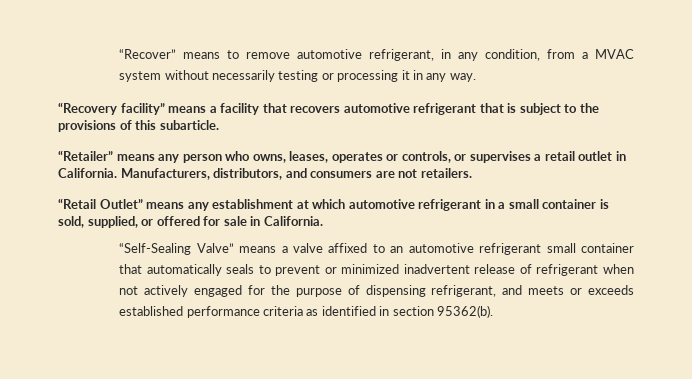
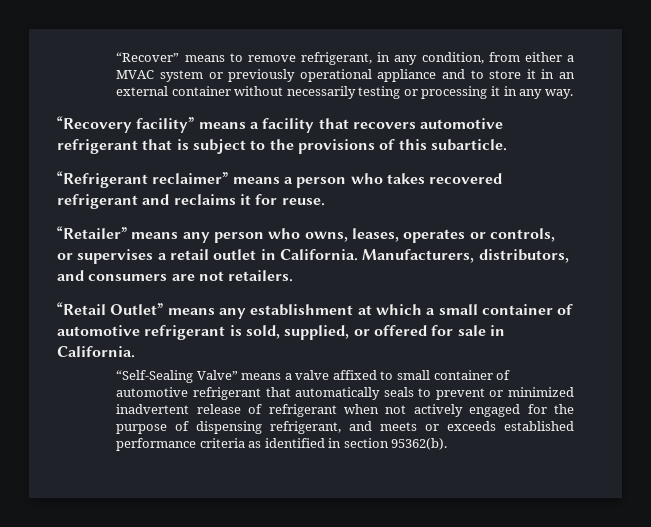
- “Recover” means to remove automotive refrigerant, in any condition, from a MVAC system without necessarily testing or processing it in any way.
+ “Recover” means to remove refrigerant, in any condition, from either a MVAC system or previously operational appliance and to store it in an external container without necessarily testing or processing it in any way.
+ “Refrigerant reclaimer” means a person who takes recovered refrigerant and reclaims it for reuse.
- “Retail Outlet” means any establishment at which automotive refrigerant in a small container is sold, supplied, or offered for sale in California.
+ “Retail Outlet” means any establishment at which a small container of automotive refrigerant is sold, supplied, or offered for sale in California.
- “Self-Sealing Valve” means a valve affixed to an automotive refrigerant small container that automatically seals to prevent or minimized inadvertent release of refrigerant when not actively engaged for the purpose of dispensing refrigerant, and meets or exceeds established performance criteria as identified in section 95362(b).
+ “Self-Sealing Valve” means a valve affixed to small container of automotive refrigerant that automatically seals to prevent or minimized inadvertent release of refrigerant when not actively engaged for the purpose of dispensing refrigerant, and meets or exceeds established performance criteria as identified in section 95362(b).

